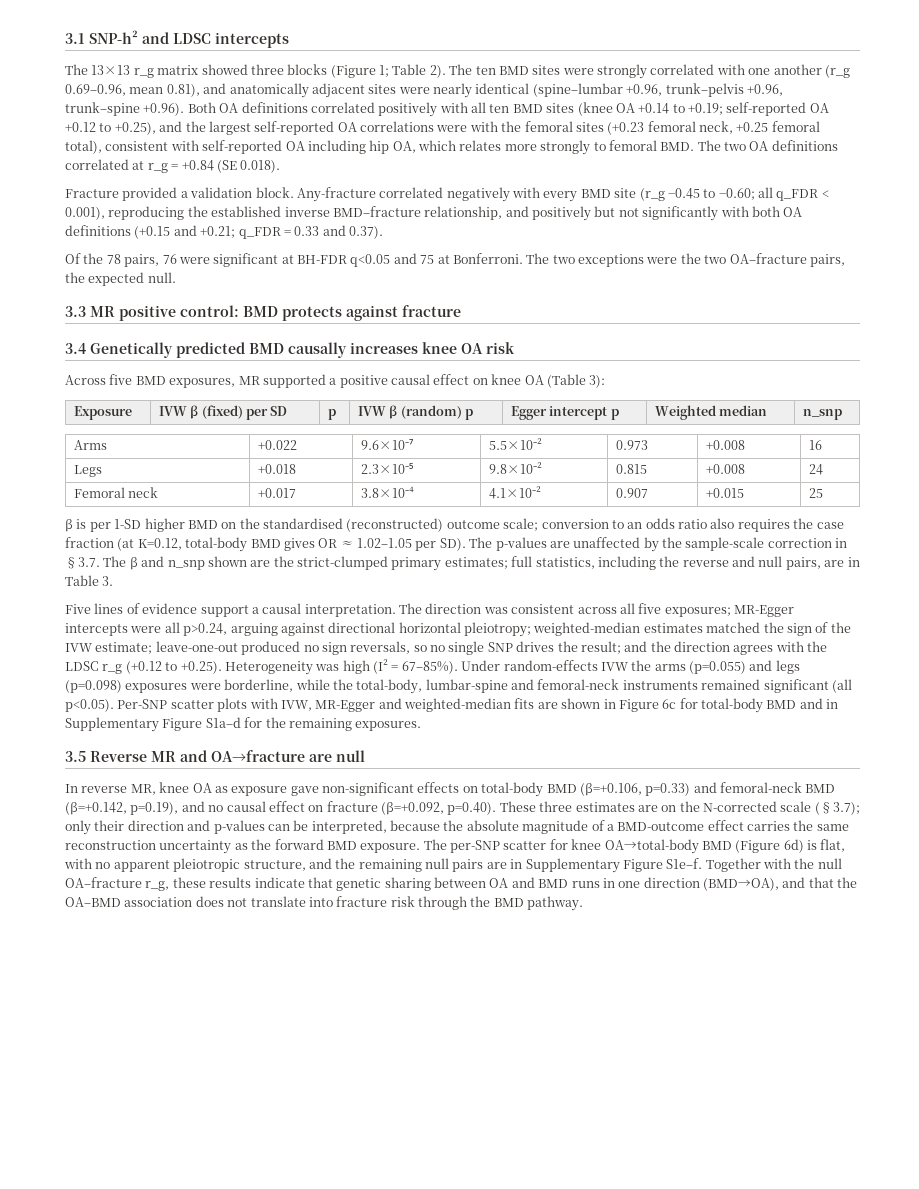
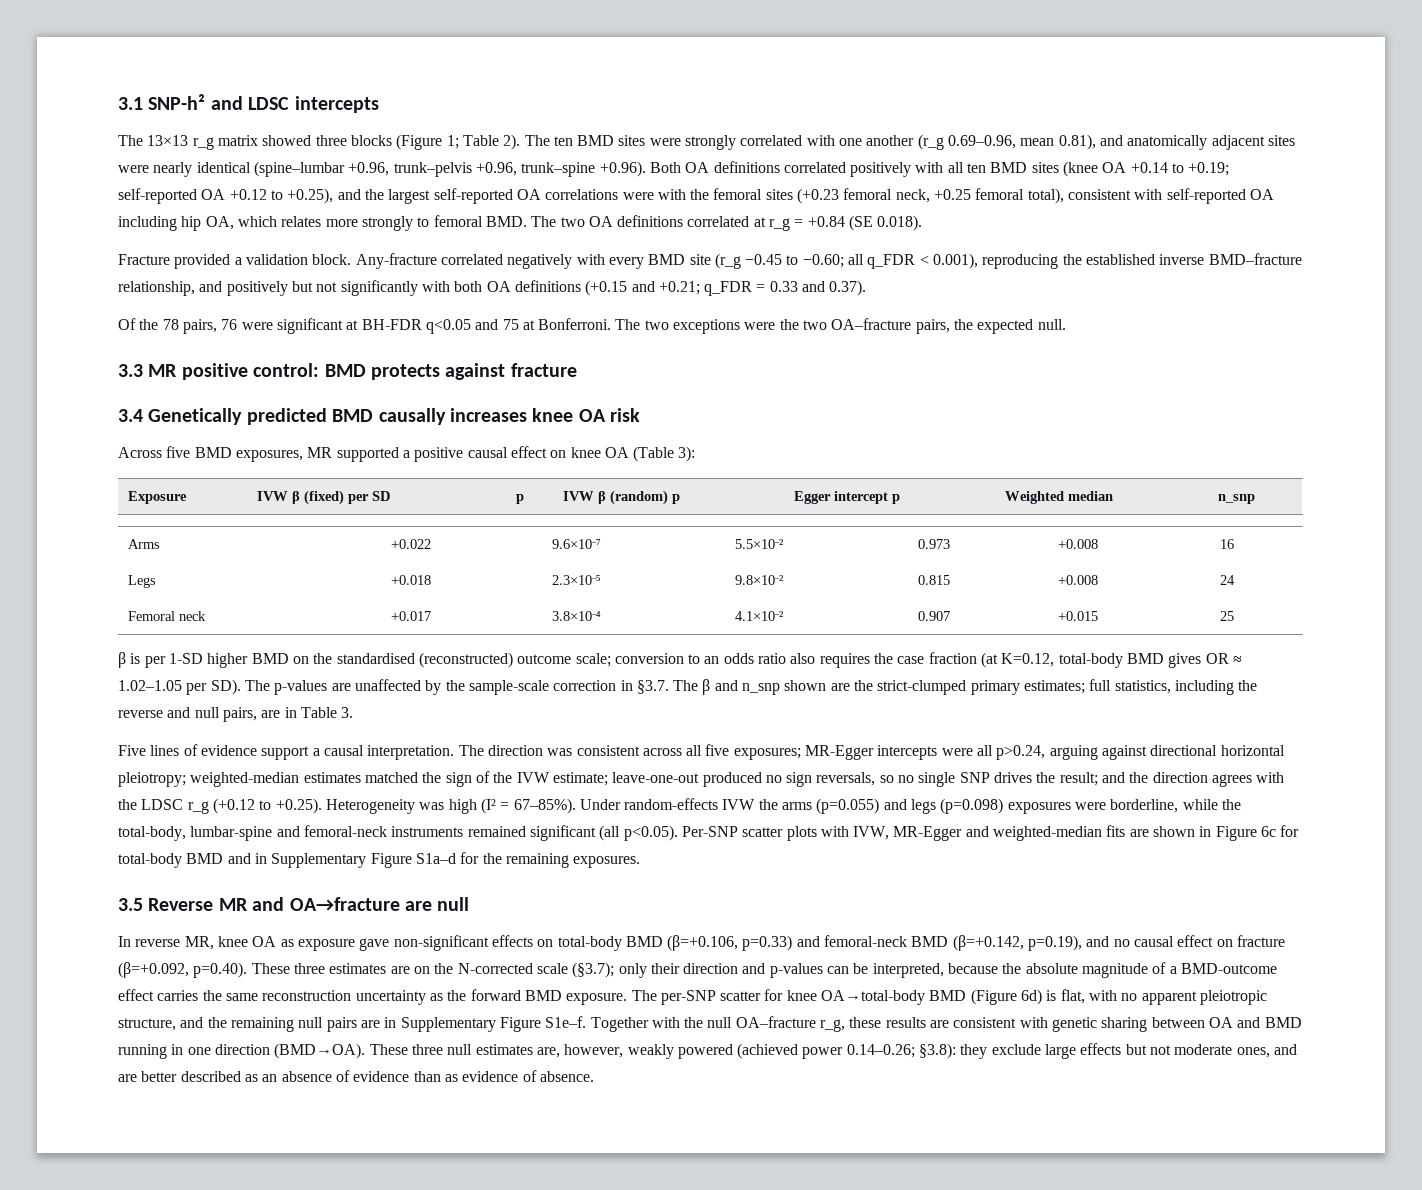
- Together with the null OA–fracture r_g, these results indicate that genetic sharing between OA and BMD runs in one direction (BMD→OA), and that the OA–BMD association does not translate into fracture risk through the BMD pathway.
+ Together with the null OA–fracture r_g, these results are consistent with genetic sharing between OA and BMD running in one direction (BMD→OA). These three null estimates are, however, weakly powered (achieved power 0.14–0.26; §3.8): they exclude large effects but not moderate ones, and are better described as an absence of evidence than as evidence of absence.

